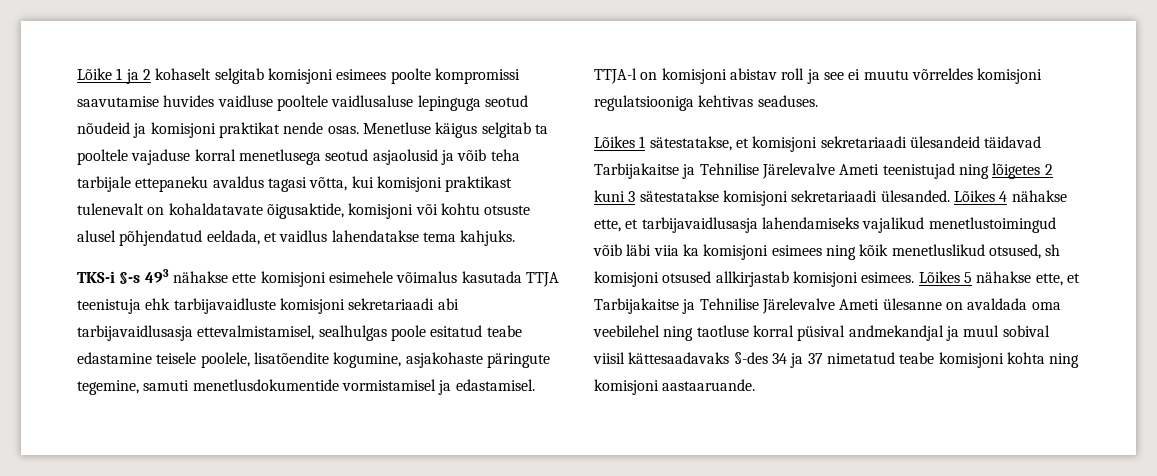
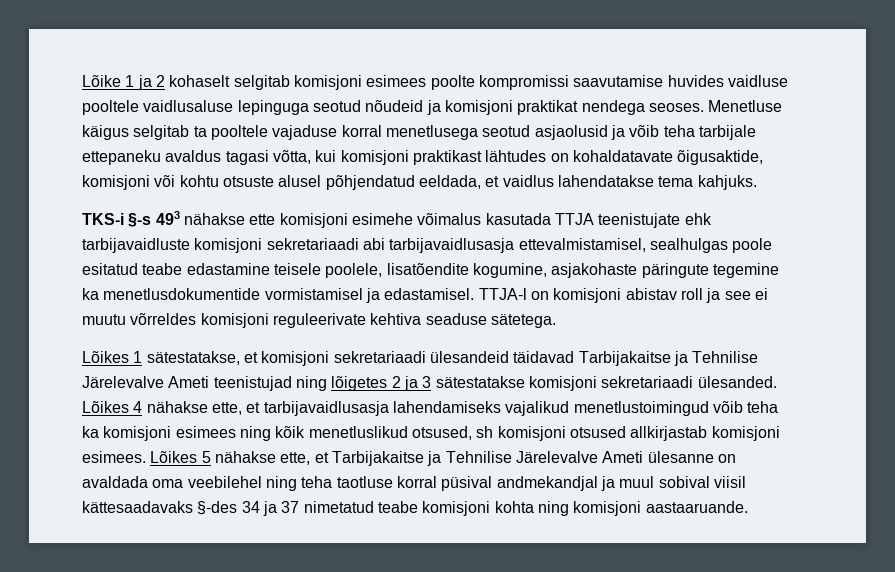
- Lõike 1 ja 2 kohaselt selgitab komisjoni esimees poolte kompromissi saavutamise huvides vaidluse pooltele vaidlusaluse lepinguga seotud nõudeid ja komisjoni praktikat nende osas.
+ Lõike 1 ja 2 kohaselt selgitab komisjoni esimees poolte kompromissi saavutamise huvides vaidluse pooltele vaidlusaluse lepinguga seotud nõudeid ja komisjoni praktikat nendega seoses.
- Menetluse käigus selgitab ta pooltele vajaduse korral menetlusega seotud asjaolusid ja võib teha tarbijale ettepaneku avaldus tagasi võtta, kui komisjoni praktikast tulenevalt on kohaldatavate õigusaktide, komisjoni või kohtu otsuste alusel põhjendatud eeldada, et vaidlus lahendatakse tema kahjuks.
+ Menetluse käigus selgitab ta pooltele vajaduse korral menetlusega seotud asjaolusid ja võib teha tarbijale ettepaneku avaldus tagasi võtta, kui komisjoni praktikast lähtudes on kohaldatavate õigusaktide, komisjoni või kohtu otsuste alusel põhjendatud eeldada, et vaidlus lahendatakse tema kahjuks.
- TKS-i §-s 493 nähakse ette komisjoni esimehele võimalus kasutada TTJA teenistuja ehk tarbijavaidluste komisjoni sekretariaadi abi tarbijavaidlusasja ettevalmistamisel, sealhulgas poole esitatud teabe edastamine teisele poolele, lisatõendite kogumine, asjakohaste päringute tegemine, samuti menetlusdokumentide vormistamisel ja edastamisel.
+ TKS-i §-s 493 nähakse ette komisjoni esimehe võimalus kasutada TTJA teenistujate ehk tarbijavaidluste komisjoni sekretariaadi abi tarbijavaidlusasja ettevalmistamisel, sealhulgas poole esitatud teabe edastamine teisele poolele, lisatõendite kogumine, asjakohaste päringute tegemine ka menetlusdokumentide vormistamisel ja edastamisel.
- TTJA-l on komisjoni abistav roll ja see ei muutu võrreldes komisjoni regulatsiooniga kehtivas seaduses.
+ TTJA-l on komisjoni abistav roll ja see ei muutu võrreldes komisjoni reguleerivate kehtiva seaduse sätetega.
- Lõikes 1 sätestatakse, et komisjoni sekretariaadi ülesandeid täidavad Tarbijakaitse ja Tehnilise Järelevalve Ameti teenistujad ning lõigetes 2 kuni 3 sätestatakse komisjoni sekretariaadi ülesanded.
+ Lõikes 1 sätestatakse, et komisjoni sekretariaadi ülesandeid täidavad Tarbijakaitse ja Tehnilise Järelevalve Ameti teenistujad ning lõigetes 2 ja 3 sätestatakse komisjoni sekretariaadi ülesanded.
- Lõikes 4 nähakse ette, et tarbijavaidlusasja lahendamiseks vajalikud menetlustoimingud võib läbi viia ka komisjoni esimees ning kõik menetluslikud otsused, sh komisjoni otsused allkirjastab komisjoni esimees.
+ Lõikes 4 nähakse ette, et tarbijavaidlusasja lahendamiseks vajalikud menetlustoimingud võib teha ka komisjoni esimees ning kõik menetluslikud otsused, sh komisjoni otsused allkirjastab komisjoni esimees.
- Lõikes 5 nähakse ette, et Tarbijakaitse ja Tehnilise Järelevalve Ameti ülesanne on avaldada oma veebilehel ning taotluse korral püsival andmekandjal ja muul sobival viisil kättesaadavaks §-des 34 ja 37 nimetatud teabe komisjoni kohta ning komisjoni aastaaruande.
+ Lõikes 5 nähakse ette, et Tarbijakaitse ja Tehnilise Järelevalve Ameti ülesanne on avaldada oma veebilehel ning teha taotluse korral püsival andmekandjal ja muul sobival viisil kättesaadavaks §-des 34 ja 37 nimetatud teabe komisjoni kohta ning komisjoni aastaaruande.

